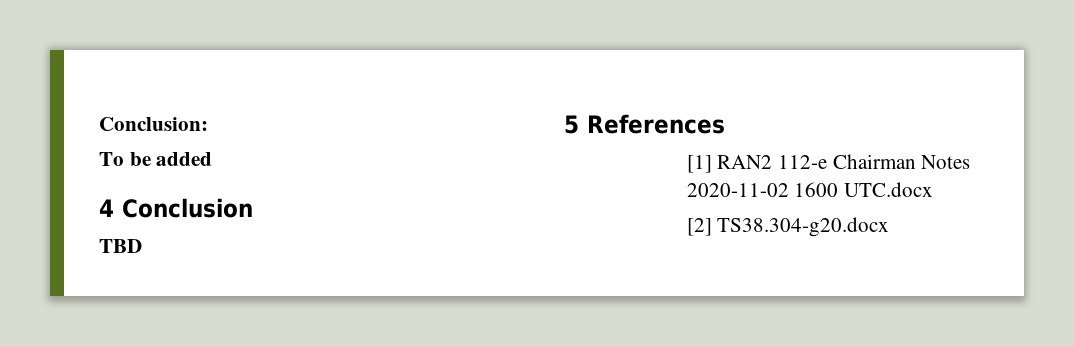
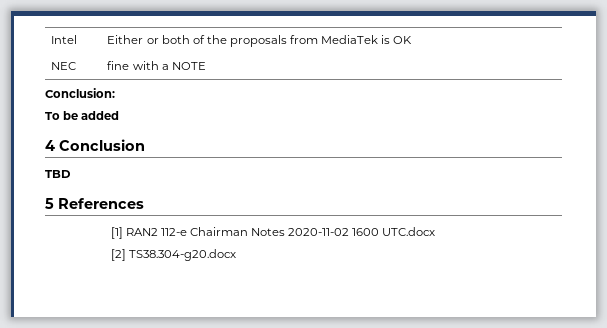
+ Intel | Either or both of the proposals from MediaTek is OK
+ NEC | fine with a NOTE

